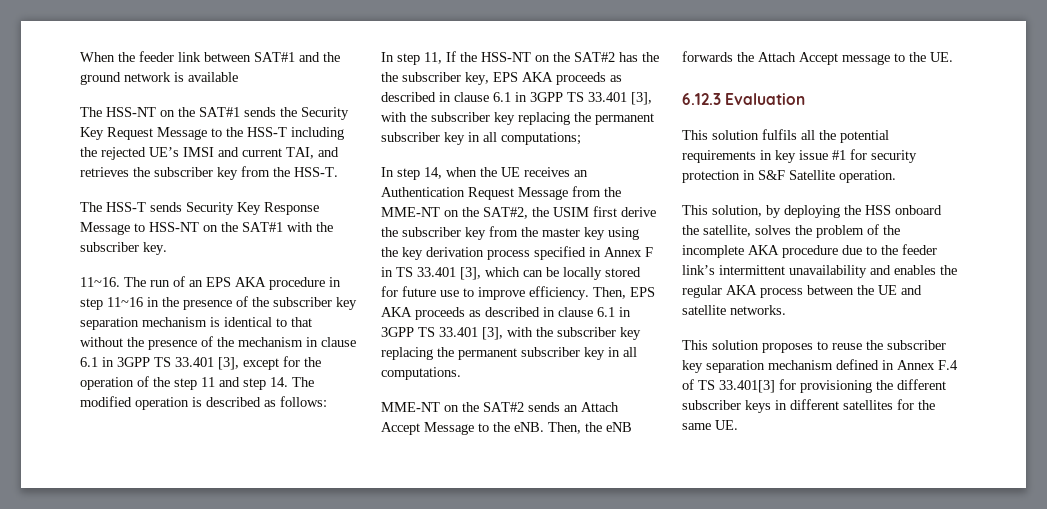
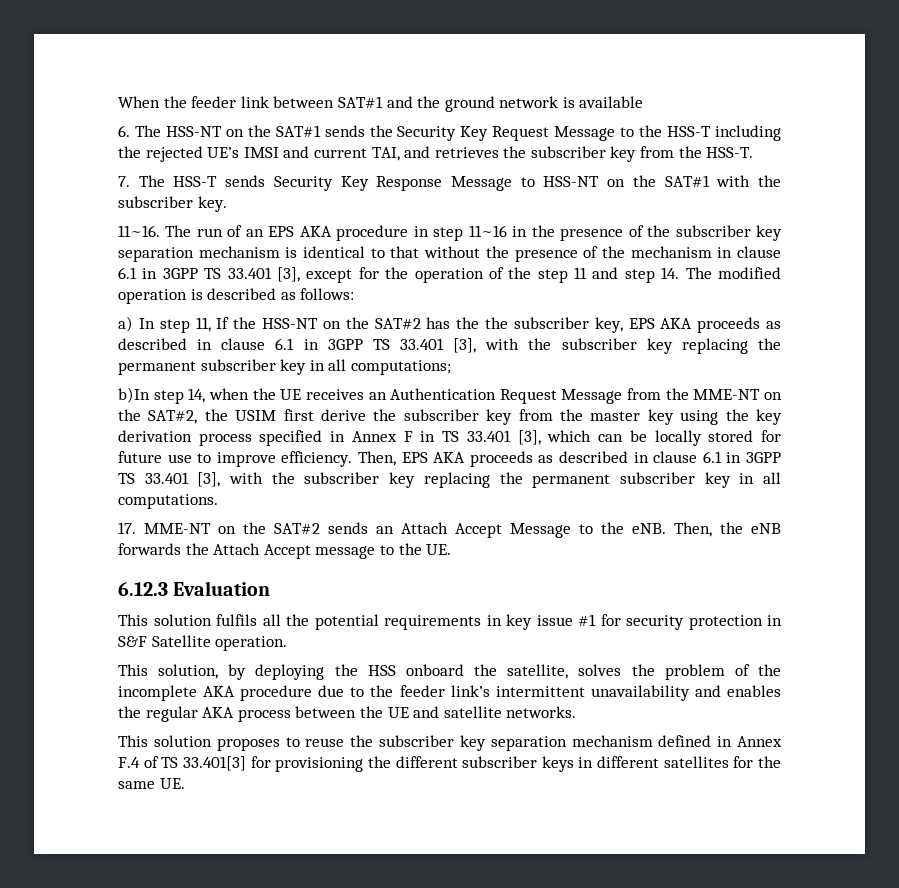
- The HSS-NT on the SAT#1 sends the Security Key Request Message to the HSS-T including the rejected UE’s IMSI and current TAI, and retrieves the subscriber key from the HSS-T.
+ 6. The HSS-NT on the SAT#1 sends the Security Key Request Message to the HSS-T including the rejected UE’s IMSI and current TAI, and retrieves the subscriber key from the HSS-T.
- The HSS-T sends Security Key Response Message to HSS-NT on the SAT#1 with the subscriber key.
+ 7. The HSS-T sends Security Key Response Message to HSS-NT on the SAT#1 with the subscriber key.
- In step 11, If the HSS-NT on the SAT#2 has the the subscriber key, EPS AKA proceeds as described in clause 6.1 in 3GPP TS 33.401 [3], with the subscriber key replacing the permanent subscriber key in all computations;
+ a) In step 11, If the HSS-NT on the SAT#2 has the the subscriber key, EPS AKA proceeds as described in clause 6.1 in 3GPP TS 33.401 [3], with the subscriber key replacing the permanent subscriber key in all computations;
- In step 14, when the UE receives an Authentication Request Message from the MME-NT on the SAT#2, the USIM first derive the subscriber key from the master key using the key derivation process specified in Annex F in TS 33.401 [3], which can be locally stored for future use to improve efficiency.
+ b)In step 14, when the UE receives an Authentication Request Message from the MME-NT on the SAT#2, the USIM first derive the subscriber key from the master key using the key derivation process specified in Annex F in TS 33.401 [3], which can be locally stored for future use to improve efficiency.
- MME-NT on the SAT#2 sends an Attach Accept Message to the eNB.
+ 17. MME-NT on the SAT#2 sends an Attach Accept Message to the eNB.

